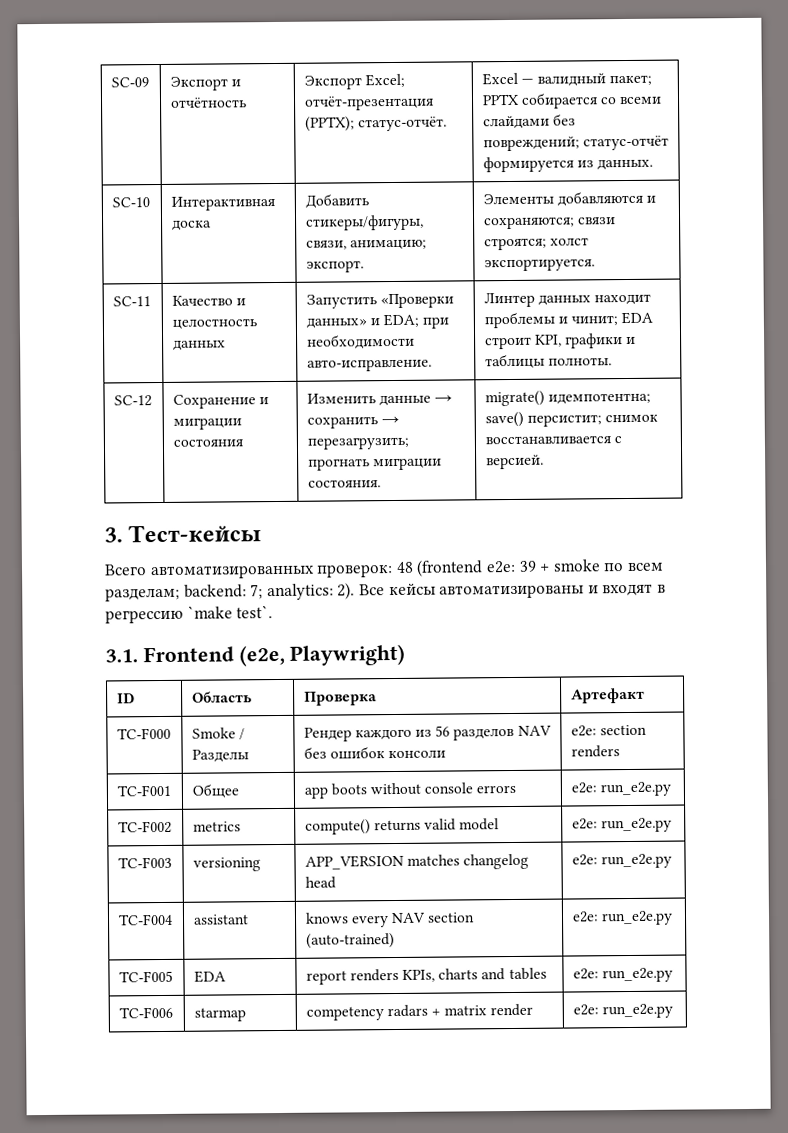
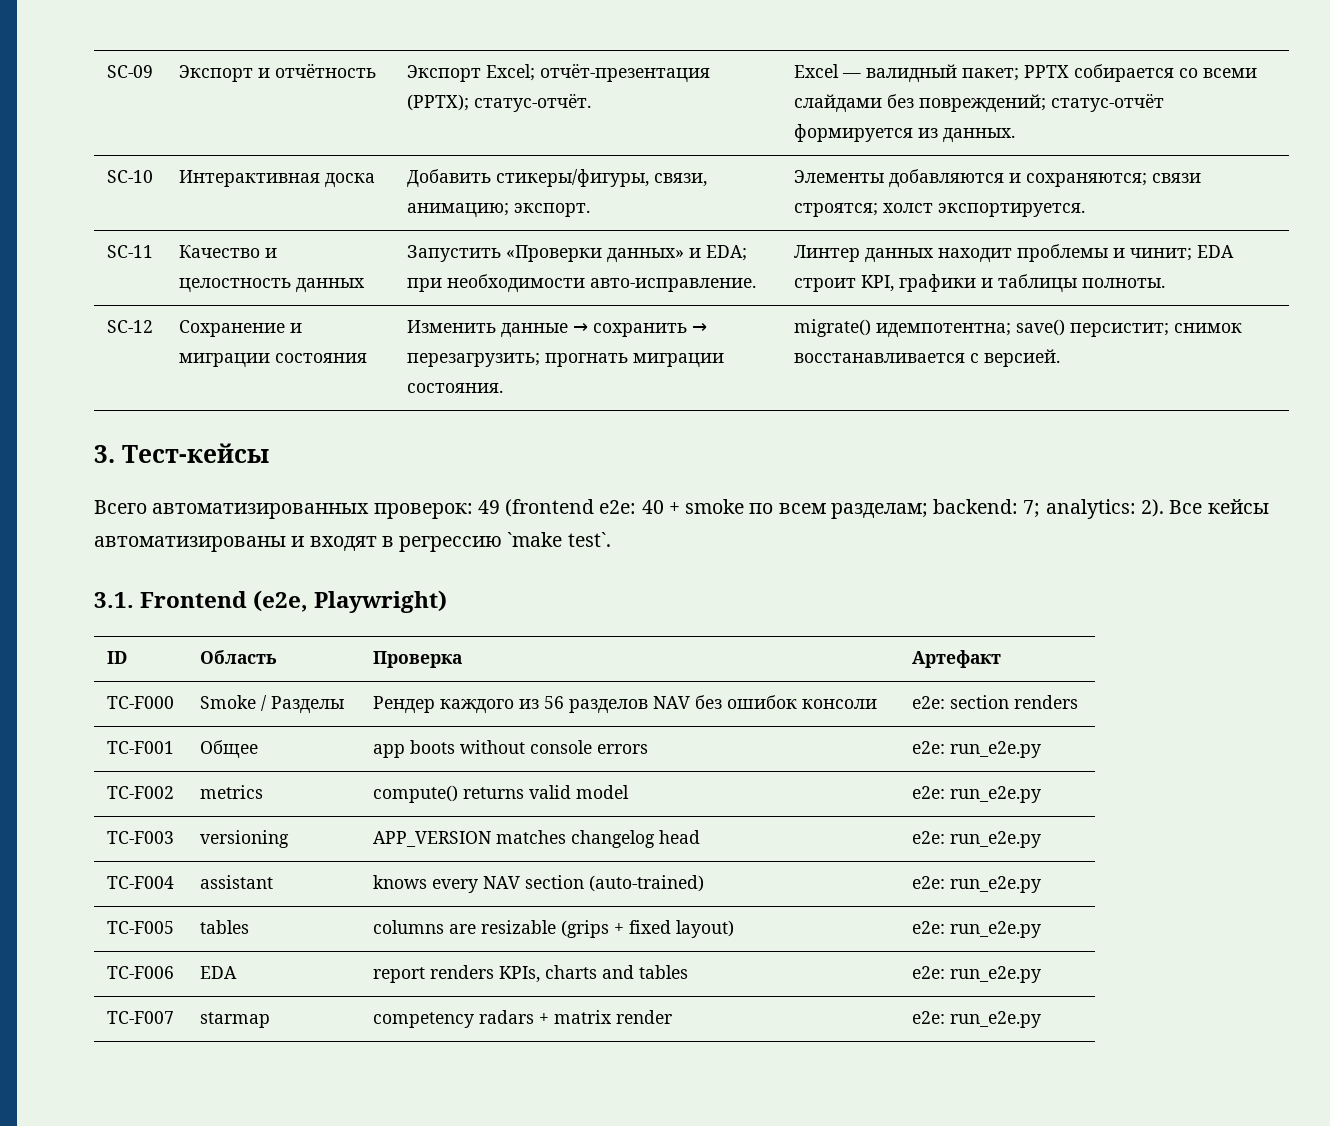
- Всего автоматизированных проверок: 48 (frontend e2e: 39 + smoke по всем разделам; backend: 7; analytics: 2).
+ Всего автоматизированных проверок: 49 (frontend e2e: 40 + smoke по всем разделам; backend: 7; analytics: 2).
- TC-F005 | EDA | report renders KPIs, charts and tables | e2e: run_e2e.py
+ TC-F005 | tables | columns are resizable (grips + fixed layout) | e2e: run_e2e.py
+ TC-F006 | EDA | report renders KPIs, charts and tables | e2e: run_e2e.py
- TC-F006 | starmap | competency radars + matrix render | e2e: run_e2e.py
+ TC-F007 | starmap | competency radars + matrix render | e2e: run_e2e.py

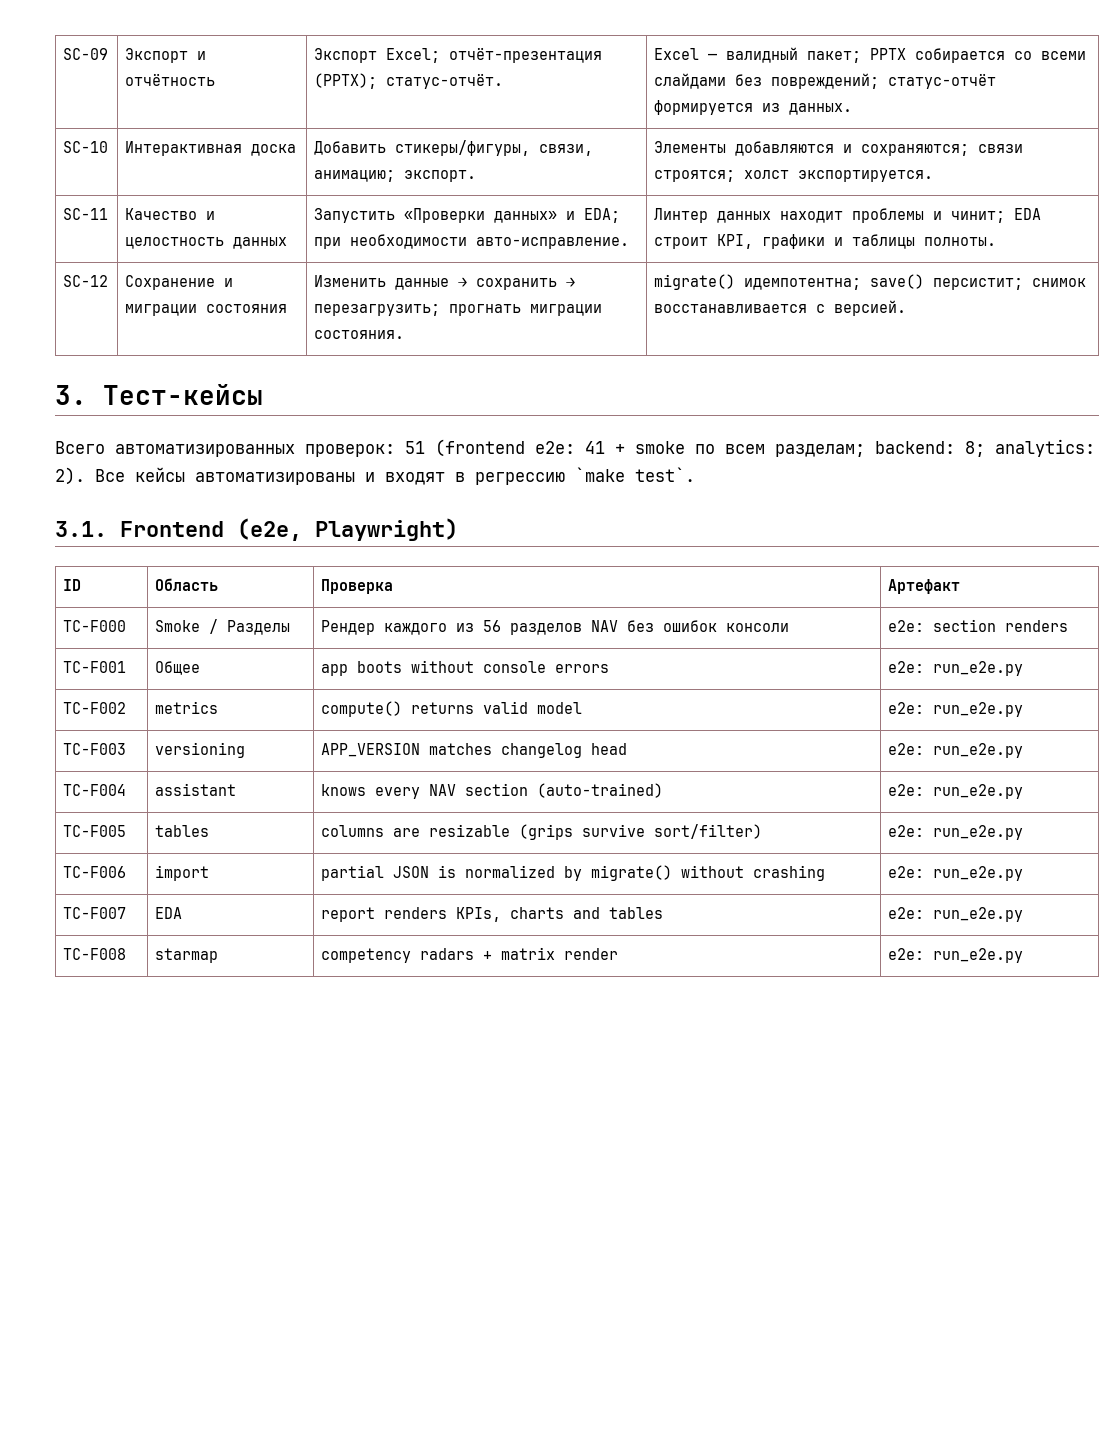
- Всего автоматизированных проверок: 49 (frontend e2e: 40 + smoke по всем разделам; backend: 7; analytics: 2).
+ Всего автоматизированных проверок: 51 (frontend e2e: 41 + smoke по всем разделам; backend: 8; analytics: 2).
- TC-F005 | tables | columns are resizable (grips + fixed layout) | e2e: run_e2e.py
+ TC-F005 | tables | columns are resizable (grips survive sort/filter) | e2e: run_e2e.py
- TC-F006 | EDA | report renders KPIs, charts and tables | e2e: run_e2e.py
+ TC-F006 | import | partial JSON is normalized by migrate() without crashing | e2e: run_e2e.py
+ TC-F007 | EDA | report renders KPIs, charts and tables | e2e: run_e2e.py
- TC-F007 | starmap | competency radars + matrix render | e2e: run_e2e.py
+ TC-F008 | starmap | competency radars + matrix render | e2e: run_e2e.py

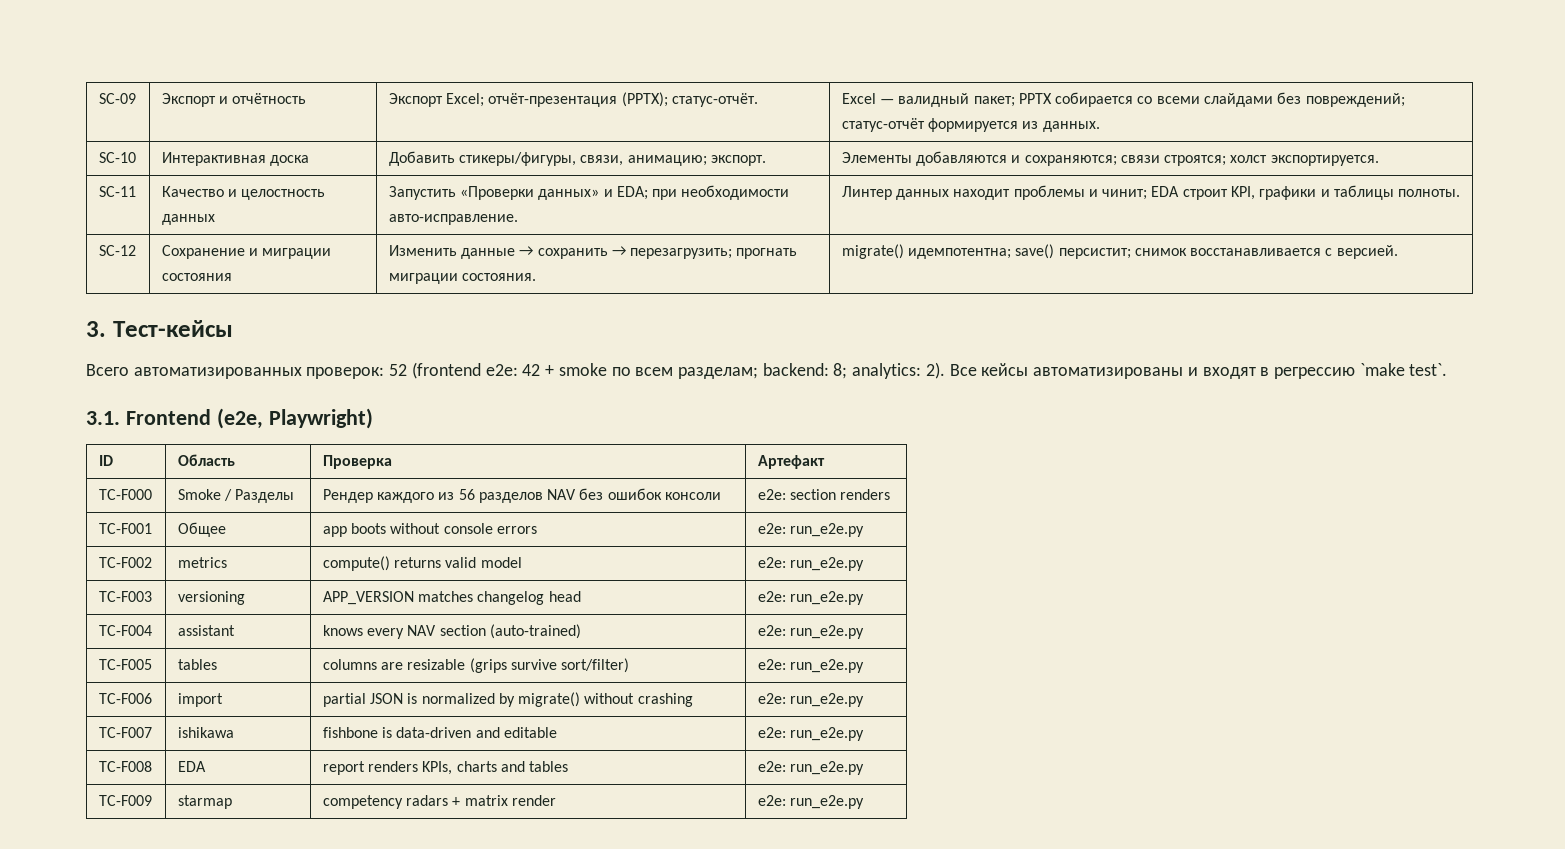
- Всего автоматизированных проверок: 51 (frontend e2e: 41 + smoke по всем разделам; backend: 8; analytics: 2).
+ Всего автоматизированных проверок: 52 (frontend e2e: 42 + smoke по всем разделам; backend: 8; analytics: 2).
- TC-F007 | EDA | report renders KPIs, charts and tables | e2e: run_e2e.py
+ TC-F007 | ishikawa | fishbone is data-driven and editable | e2e: run_e2e.py
+ TC-F008 | EDA | report renders KPIs, charts and tables | e2e: run_e2e.py
- TC-F008 | starmap | competency radars + matrix render | e2e: run_e2e.py
+ TC-F009 | starmap | competency radars + matrix render | e2e: run_e2e.py

